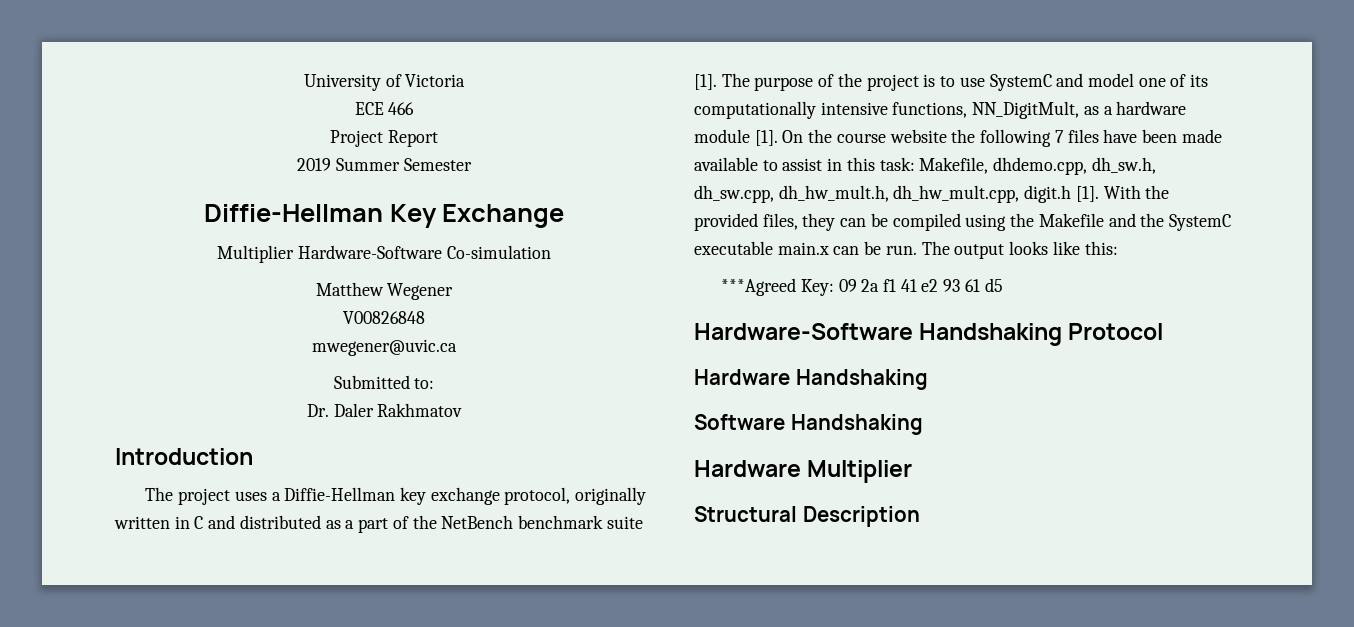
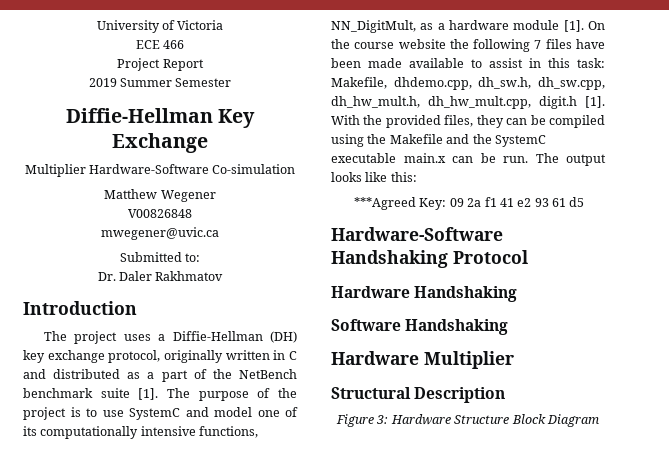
- The project uses a Diffie-Hellman key exchange protocol, originally written in C and distributed as a part of the NetBench benchmark suite [1].
+ The project uses a Diffie-Hellman (DH) key exchange protocol, originally written in C and distributed as a part of the NetBench benchmark suite [1].
+ Figure 3: Hardware Structure Block Diagram

